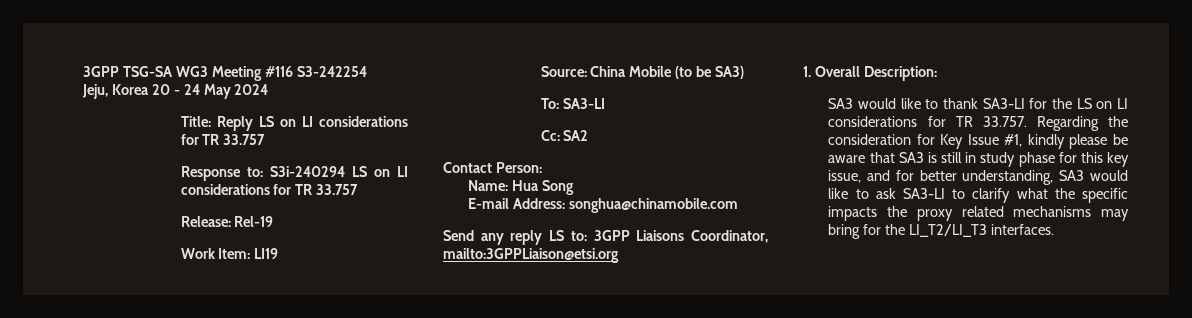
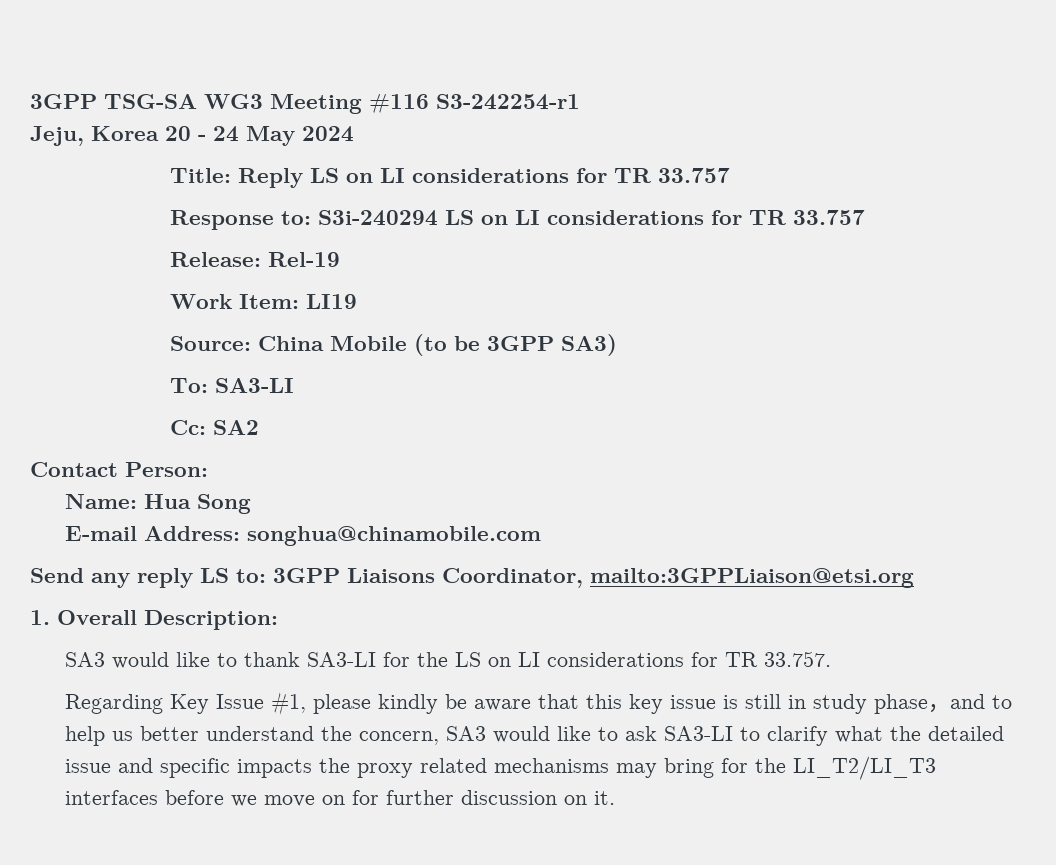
- 3GPP TSG-SA WG3 Meeting #116 S3-242254
+ 3GPP TSG-SA WG3 Meeting #116 S3-242254-r1
- Source: China Mobile (to be SA3)
+ Source: China Mobile (to be 3GPP SA3)
- SA3 would like to thank SA3-LI for the LS on LI considerations for TR 33.757. Regarding the consideration for Key Issue #1, kindly please be aware that SA3 is still in study phase for this key issue, and for better understanding, SA3 would like to ask SA3-LI to clarify what the specific impacts the proxy related mechanisms may bring for the LI_T2/LI_T3 interfaces.
+ SA3 would like to thank SA3-LI for the LS on LI considerations for TR 33.757.
+ Regarding Key Issue #1, please kindly be aware that this key issue is still in study phase，and to help us better understand the concern, SA3 would like to ask SA3-LI to clarify what the detailed issue and specific impacts the proxy related mechanisms may bring for the LI_T2/LI_T3 interfaces before we move on for further discussion on it.

